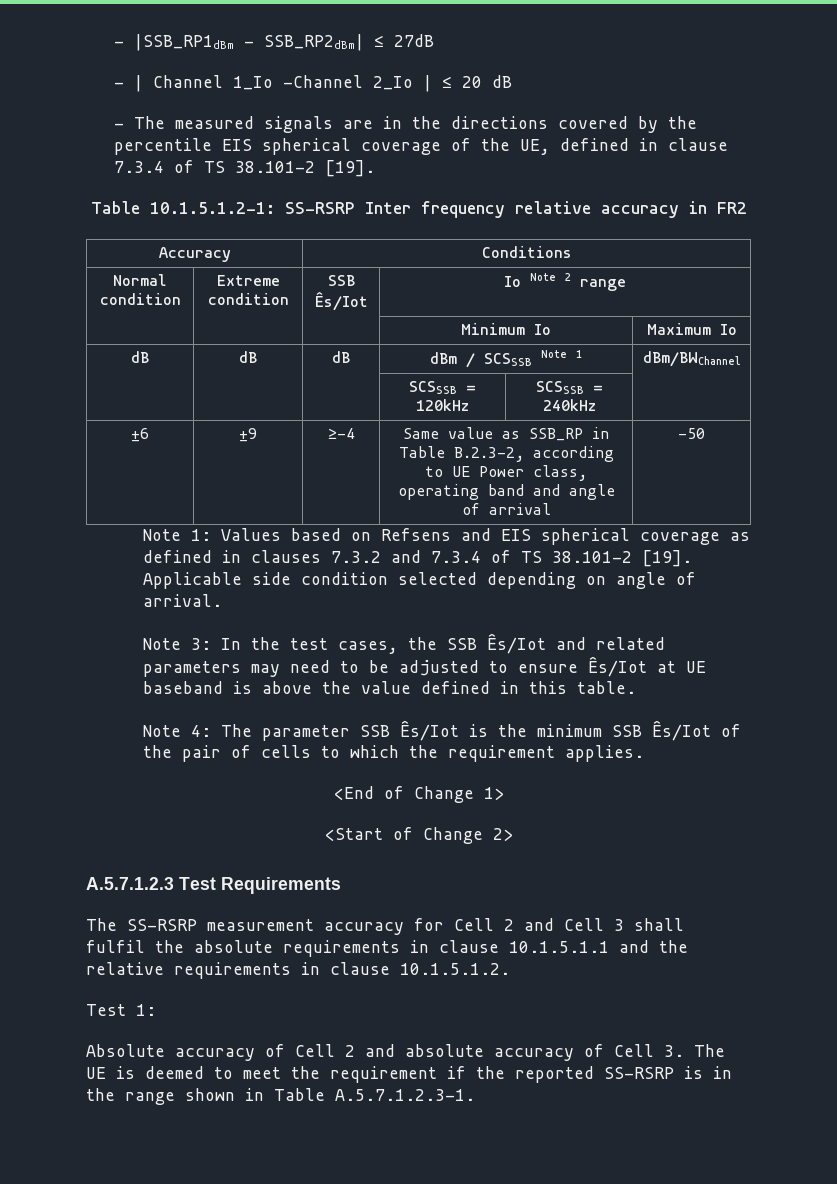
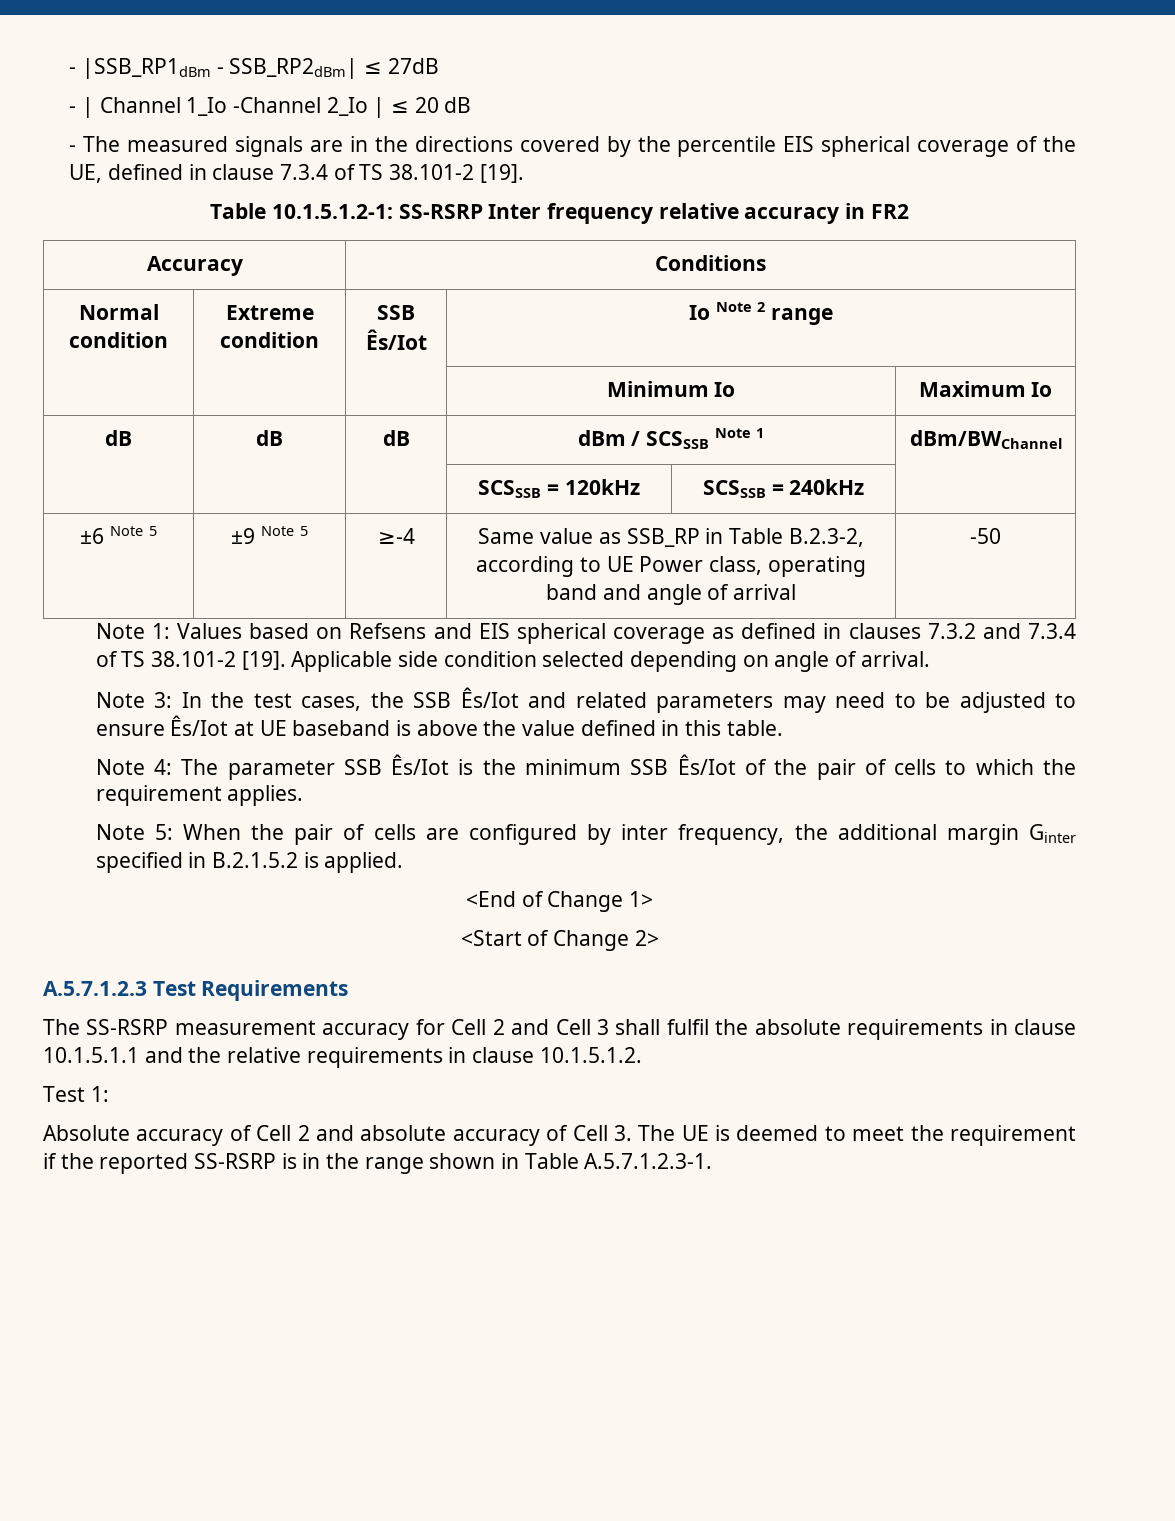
- ±6 | ±9 | ≥-4 | Same value as SSB_RP in Table B.2.3-2, according to UE Power class, operating band and angle of arrival | -50
+ ±6 Note 5 | ±9 Note 5 | ≥-4 | Same value as SSB_RP in Table B.2.3-2, according to UE Power class, operating band and angle of arrival | -50
+ Note 5: When the pair of cells are configured by inter frequency, the additional margin Ginter specified in B.2.1.5.2 is applied.

